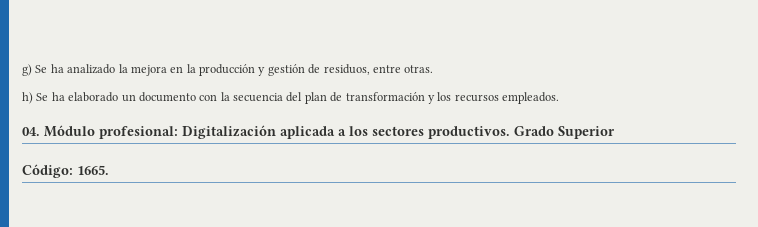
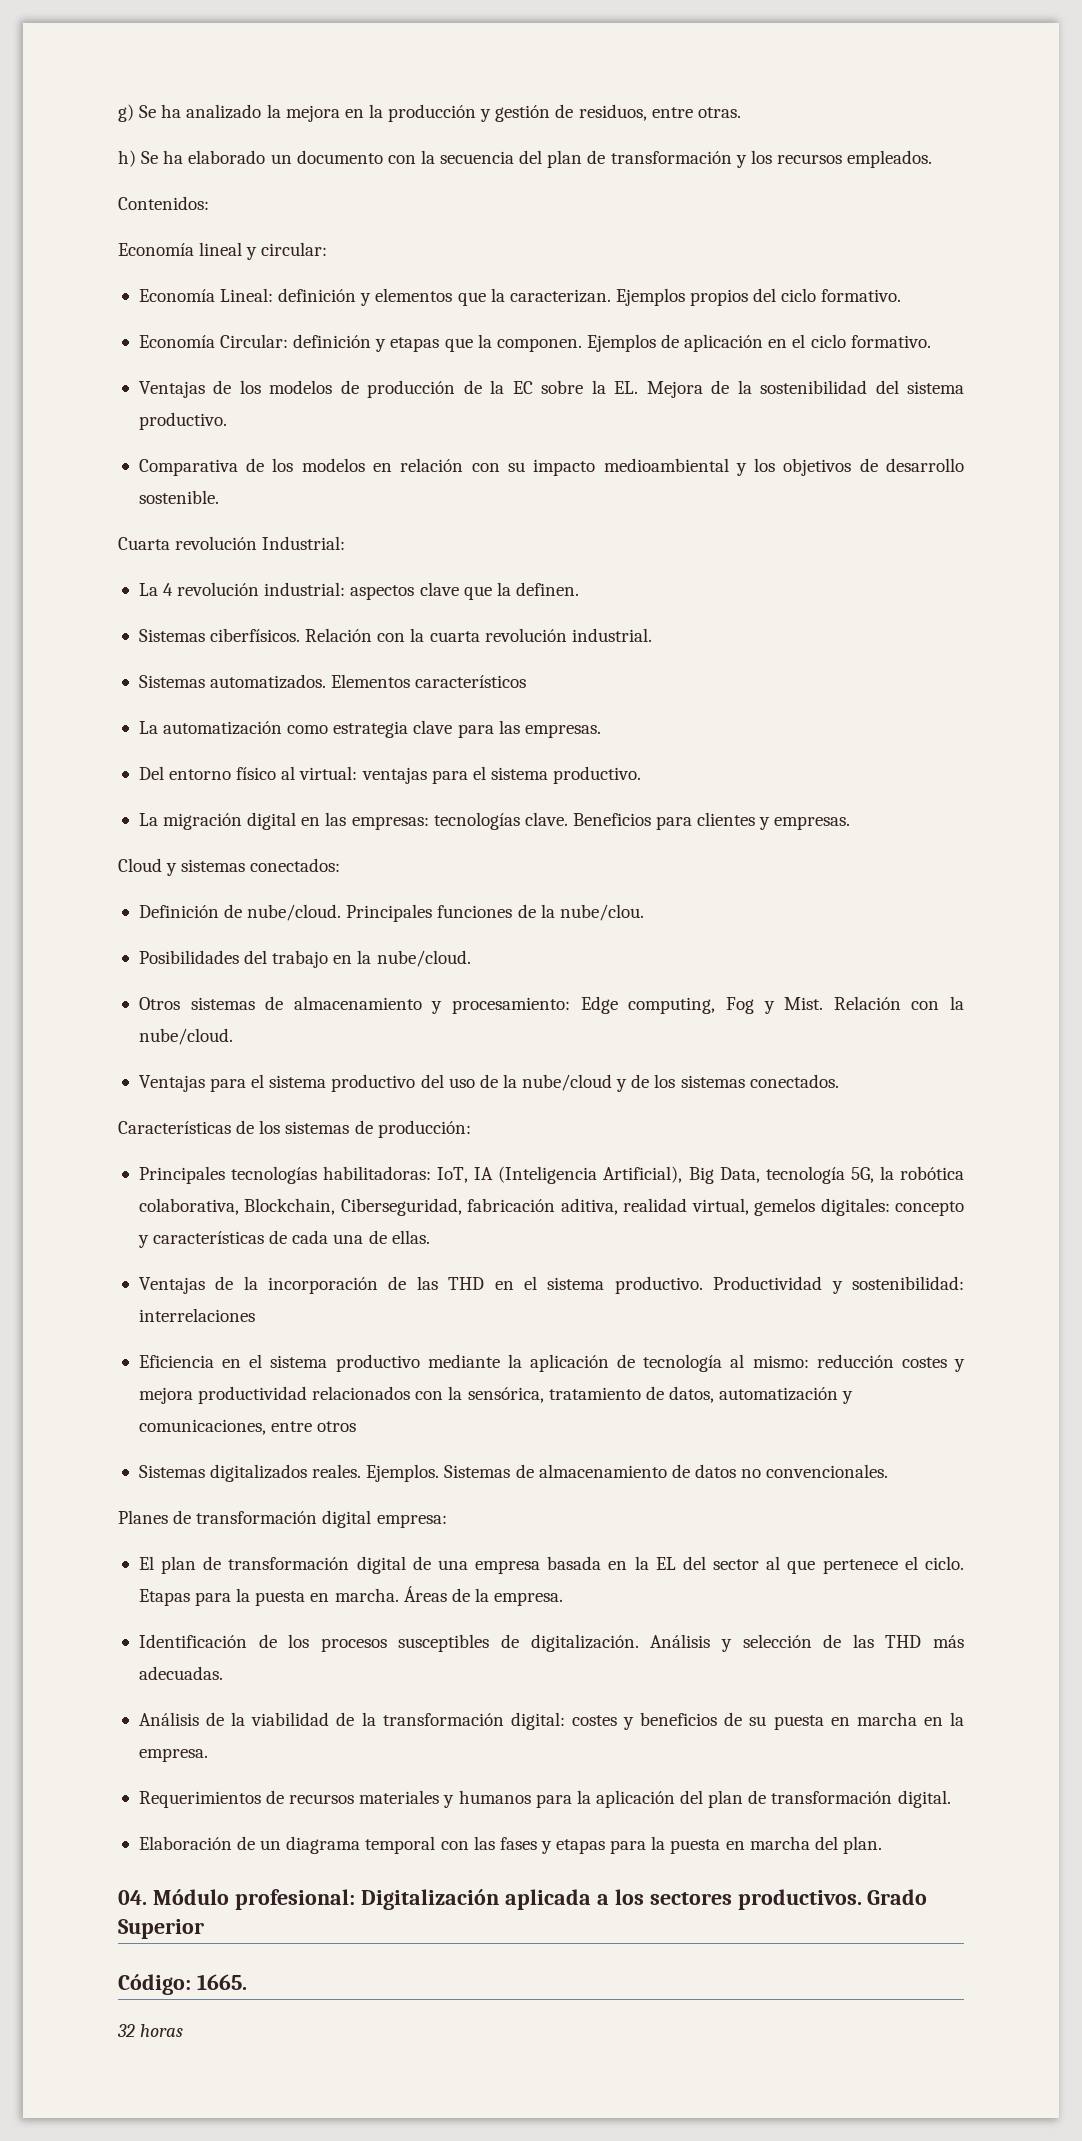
+ Contenidos:
+ Economía lineal y circular:
+ Economía Lineal: definición y elementos que la caracterizan. Ejemplos propios del ciclo formativo.
+ Economía Circular: definición y etapas que la componen. Ejemplos de aplicación en el ciclo formativo.
+ Ventajas de los modelos de producción de la EC sobre la EL. Mejora de la sostenibilidad del sistema productivo.
+ Comparativa de los modelos en relación con su impacto medioambiental y los objetivos de desarrollo sostenible.
+ Cuarta revolución Industrial:
+ La 4 revolución industrial: aspectos clave que la definen.
+ Sistemas ciberfísicos. Relación con la cuarta revolución industrial.
+ Sistemas automatizados. Elementos característicos
+ La automatización como estrategia clave para las empresas.
+ Del entorno físico al virtual: ventajas para el sistema productivo.
+ La migración digital en las empresas: tecnologías clave. Beneficios para clientes y empresas.
+ Cloud y sistemas conectados:
+ Definición de nube/cloud. Principales funciones de la nube/clou.
+ Posibilidades del trabajo en la nube/cloud.
+ Otros sistemas de almacenamiento y procesamiento: Edge computing, Fog y Mist. Relación con la nube/cloud.
+ Ventajas para el sistema productivo del uso de la nube/cloud y de los sistemas conectados.
+ Características de los sistemas de producción:
+ Principales tecnologías habilitadoras: IoT, IA (Inteligencia Artificial), Big Data, tecnología 5G, la robótica colaborativa, Blockchain, Ciberseguridad, fabricación aditiva, realidad virtual, gemelos digitales: concepto y características de cada una de ellas.
+ Ventajas de la incorporación de las THD en el sistema productivo. Productividad y sostenibilidad: interrelaciones
+ Eficiencia en el sistema productivo mediante la aplicación de tecnología al mismo: reducción costes y mejora productividad relacionados con la sensórica, tratamiento de datos, automatización y comunicaciones, entre otros
+ Sistemas digitalizados reales. Ejemplos. Sistemas de almacenamiento de datos no convencionales.
+ Planes de transformación digital empresa:
+ El plan de transformación digital de una empresa basada en la EL del sector al que pertenece el ciclo. Etapas para la puesta en marcha. Áreas de la empresa.
+ Identificación de los procesos susceptibles de digitalización. Análisis y selección de las THD más adecuadas.
+ Análisis de la viabilidad de la transformación digital: costes y beneficios de su puesta en marcha en la empresa.
+ Requerimientos de recursos materiales y humanos para la aplicación del plan de transformación digital.
+ Elaboración de un diagrama temporal con las fases y etapas para la puesta en marcha del plan.
+ 32 horas

